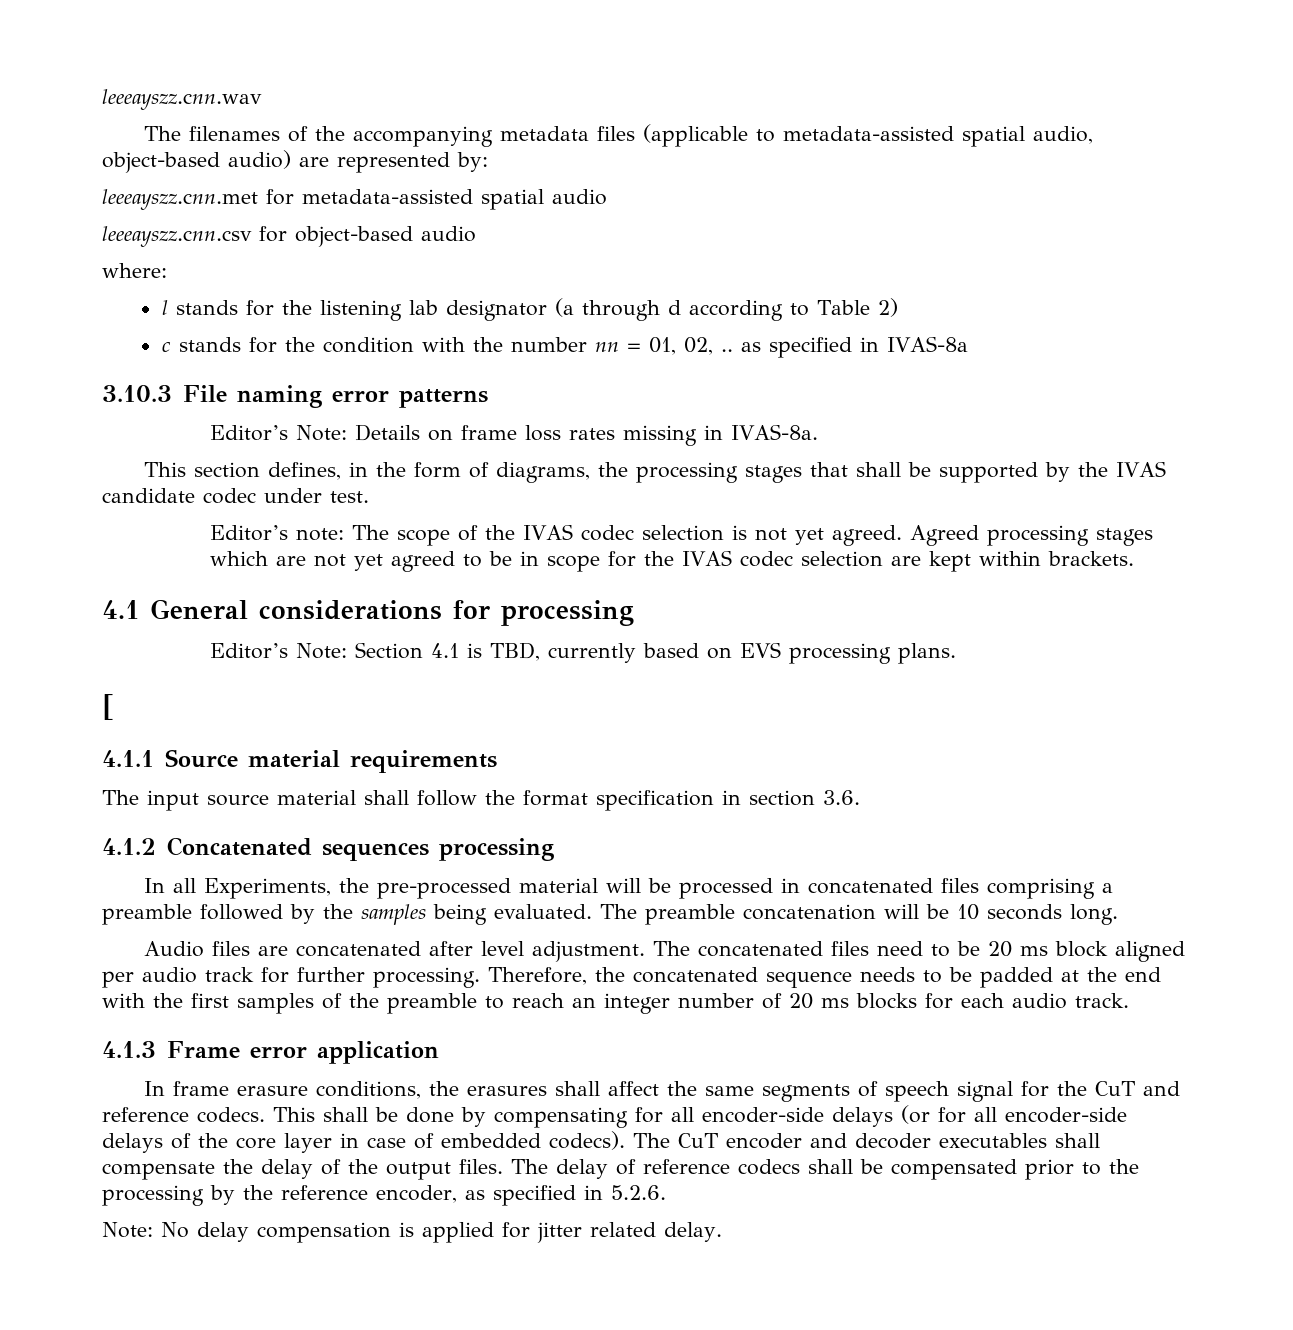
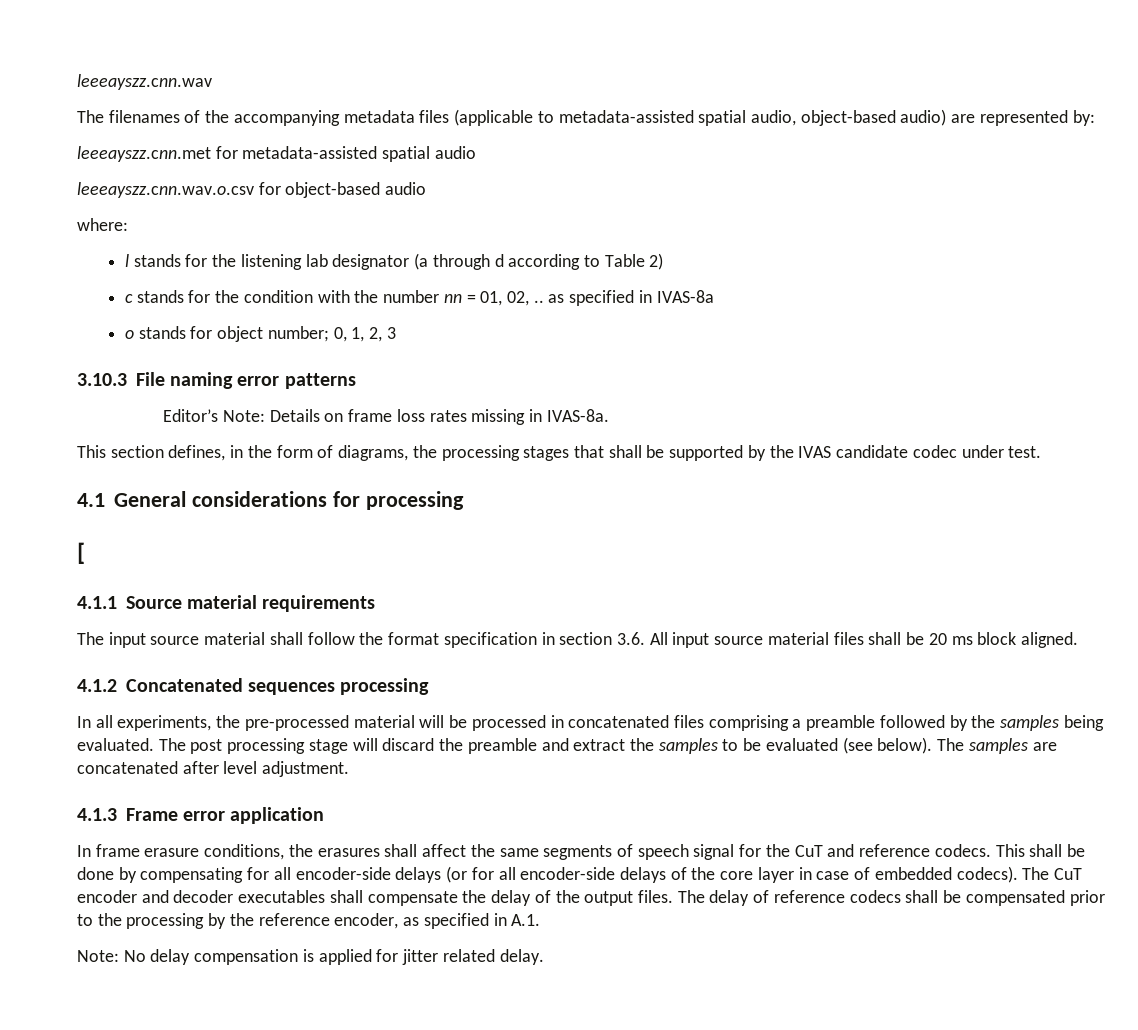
- leeeayszz.cnn.csv for object-based audio
+ leeeayszz.cnn.wav.o.csv for object-based audio
+ o stands for object number; 0, 1, 2, 3
- Editor’s note: The scope of the IVAS codec selection is not yet agreed. Agreed processing stages which are not yet agreed to be in scope for the IVAS codec selection are kept within brackets.
- Editor’s Note: Section 4.1 is TBD, currently based on EVS processing plans.
- The input source material shall follow the format specification in section 3.6.
+ The input source material shall follow the format specification in section 3.6. All input source material files shall be 20 ms block aligned.
- In all Experiments, the pre-processed material will be processed in concatenated files comprising a preamble followed by the samples being evaluated.
+ In all experiments, the pre-processed material will be processed in concatenated files comprising a preamble followed by the samples being evaluated.
- The preamble concatenation will be 10 seconds long.
- Audio files are concatenated after level adjustment. The concatenated files need to be 20 ms block aligned per audio track for further processing. Therefore, the concatenated sequence needs to be padded at the end with the first samples of the preamble to reach an integer number of 20 ms blocks for each audio track.
+ The post processing stage will discard the preamble and extract the samples to be evaluated (see below). The samples are concatenated after level adjustment.
- The delay of reference codecs shall be compensated prior to the processing by the reference encoder, as specified in 5.2.6.
+ The delay of reference codecs shall be compensated prior to the processing by the reference encoder, as specified in A.1.

